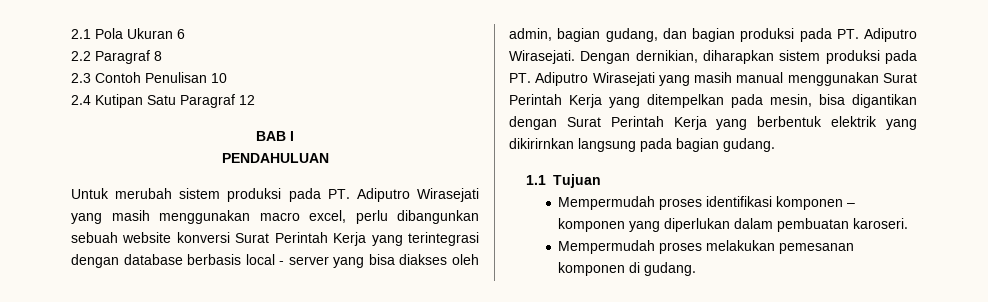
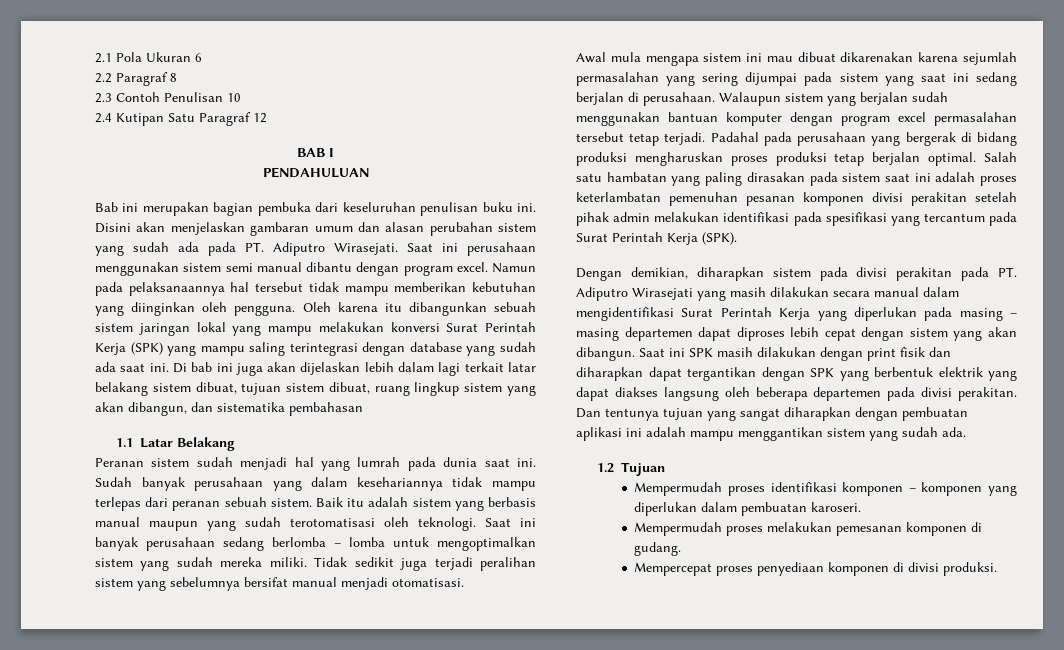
- Untuk merubah sistem produksi pada PT. Adiputro Wirasejati yang masih menggunakan macro excel, perlu dibangunkan sebuah website konversi Surat Perintah Kerja yang terintegrasi dengan database berbasis local - server yang bisa diakses oleh admin, bagian gudang, dan bagian produksi pada PT. Adiputro Wirasejati. Dengan dernikian, diharapkan sistem produksi pada PT. Adiputro Wirasejati yang masih manual menggunakan Surat Perintah Kerja yang ditempelkan pada mesin, bisa digantikan dengan Surat Perintah Kerja yang berbentuk elektrik yang dikirirnkan langsung pada bagian gudang.
- 1.1 Tujuan
+ Bab ini merupakan bagian pembuka dari keseluruhan penulisan buku ini. Disini akan menjelaskan gambaran umum dan alasan perubahan sistem yang sudah ada pada PT. Adiputro Wirasejati. Saat ini perusahaan menggunakan sistem semi manual dibantu dengan program excel. Namun pada pelaksanaannya hal tersebut tidak mampu memberikan kebutuhan yang diinginkan oleh pengguna. Oleh karena itu dibangunkan sebuah sistem jaringan lokal yang mampu melakukan konversi Surat Perintah Kerja (SPK) yang mampu saling terintegrasi dengan database yang sudah ada saat ini. Di bab ini juga akan dijelaskan lebih dalam lagi terkait latar belakang sistem dibuat, tujuan sistem dibuat, ruang lingkup sistem yang akan dibangun, dan sistematika pembahasan
+ 1.1 Latar Belakang
+ Peranan sistem sudah menjadi hal yang lumrah pada dunia saat ini. Sudah banyak perusahaan yang dalam kesehariannya tidak mampu terlepas dari peranan sebuah sistem. Baik itu adalah sistem yang berbasis manual maupun yang sudah terotomatisasi oleh teknologi. Saat ini banyak perusahaan sedang berlomba – lomba untuk mengoptimalkan sistem yang sudah mereka miliki. Tidak sedikit juga terjadi peralihan sistem yang sebelumnya bersifat manual menjadi otomatisasi.
+ Awal mula mengapa sistem ini mau dibuat dikarenakan karena sejumlah permasalahan yang sering dijumpai pada sistem yang saat ini sedang berjalan di perusahaan. Walaupun sistem yang berjalan sudah menggunakan bantuan komputer dengan program excel permasalahan tersebut tetap terjadi. Padahal pada perusahaan yang bergerak di bidang produksi mengharuskan proses produksi tetap berjalan optimal. Salah satu hambatan yang paling dirasakan pada sistem saat ini adalah proses keterlambatan pemenuhan pesanan komponen divisi perakitan setelah pihak admin melakukan identifikasi pada spesifikasi yang tercantum pada Surat Perintah Kerja (SPK).
+ Dengan demikian, diharapkan sistem pada divisi perakitan pada PT. Adiputro Wirasejati yang masih dilakukan secara manual dalam mengidentifikasi Surat Perintah Kerja yang diperlukan pada masing – masing departemen dapat diproses lebih cepat dengan sistem yang akan dibangun. Saat ini SPK masih dilakukan dengan print fisik dan diharapkan dapat tergantikan dengan SPK yang berbentuk elektrik yang dapat diakses langsung oleh beberapa departemen pada divisi perakitan. Dan tentunya tujuan yang sangat diharapkan dengan pembuatan aplikasi ini adalah mampu menggantikan sistem yang sudah ada.
+ 1.2 Tujuan
+ Mempercepat proses penyediaan komponen di divisi produksi.

